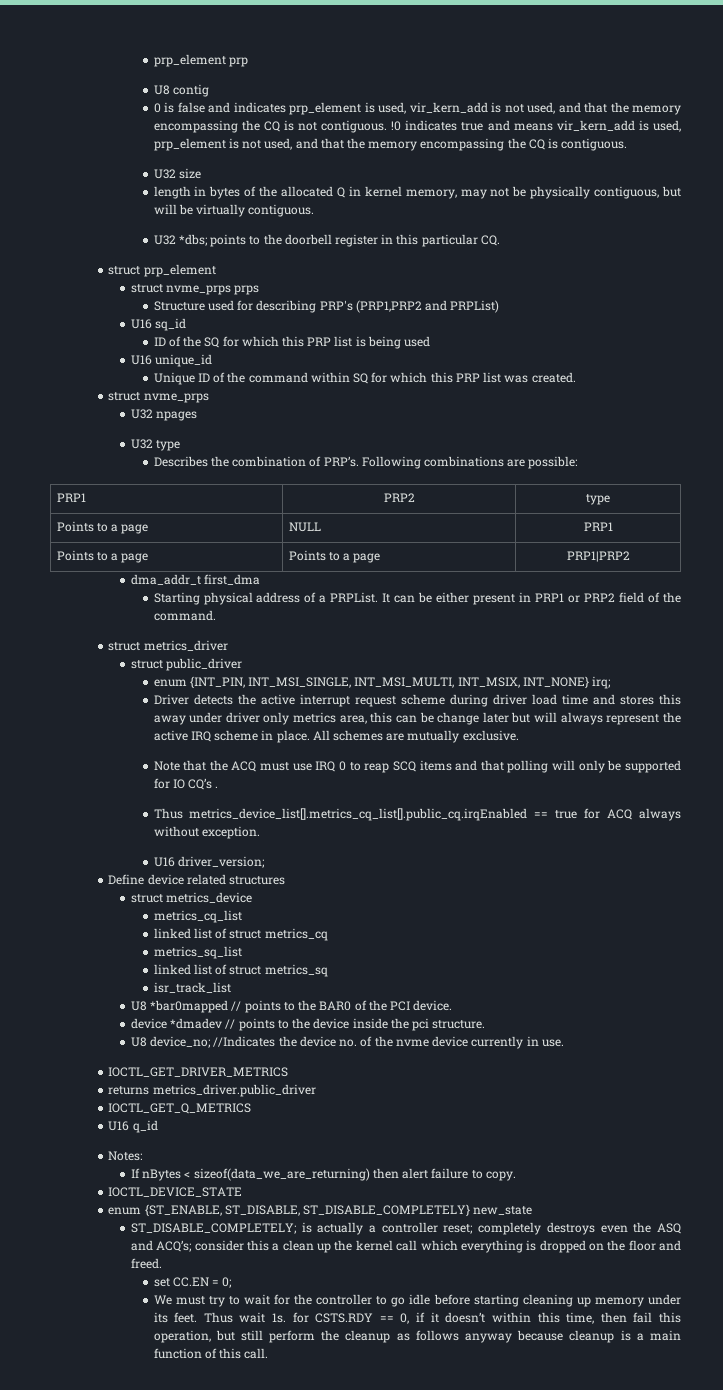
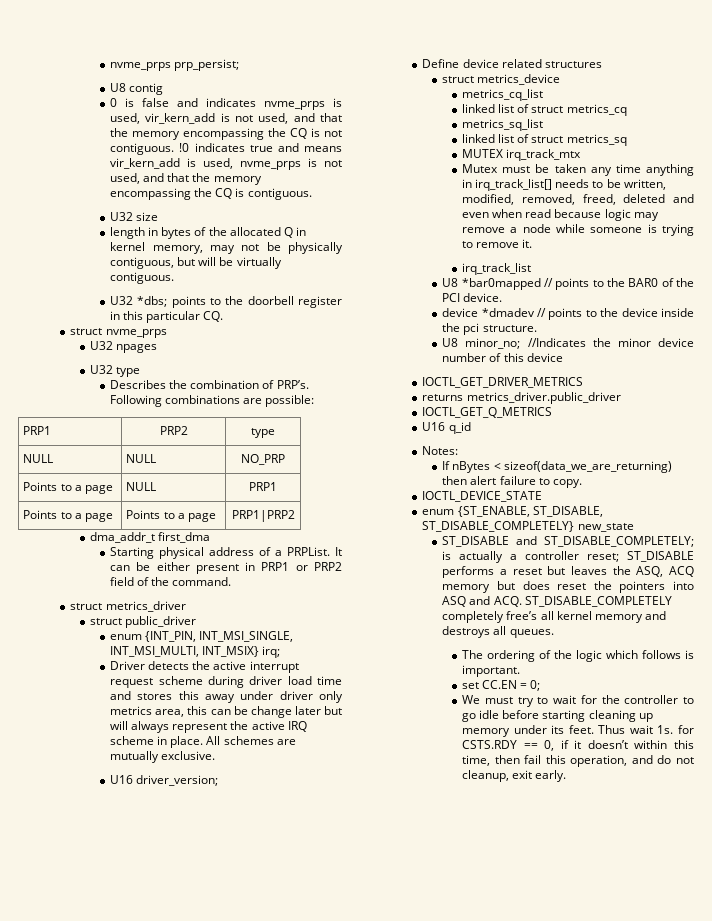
- prp_element prp
+ nvme_prps prp_persist;
- 0 is false and indicates prp_element is used, vir_kern_add is not used, and that the memory encompassing the CQ is not contiguous.
+ 0 is false and indicates nvme_prps is used, vir_kern_add is not used, and that the memory encompassing the CQ is not contiguous.
- !0 indicates true and means vir_kern_add is used, prp_element is not used, and that the memory encompassing the CQ is contiguous.
+ !0 indicates true and means vir_kern_add is used, nvme_prps is not used, and that the memory encompassing the CQ is contiguous.
- struct prp_element
- struct nvme_prps prps
- Structure used for describing PRP's (PRP1,PRP2 and PRPList)
- U16 sq_id
- ID of the SQ for which this PRP list is being used
- U16 unique_id
- Unique ID of the command within SQ for which this PRP list was created.
+ NULL | NULL | NO_PRP
- enum {INT_PIN, INT_MSI_SINGLE, INT_MSI_MULTI, INT_MSIX, INT_NONE} irq;
+ enum {INT_PIN, INT_MSI_SINGLE, INT_MSI_MULTI, INT_MSIX} irq;
- Note that the ACQ must use IRQ 0 to reap SCQ items and that polling will only be supported for IO CQ’s .
- Thus metrics_device_list[].metrics_cq_list[].public_cq.irqEnabled == true for ACQ always without exception.
- isr_track_list
+ MUTEX irq_track_mtx
+ Mutex must be taken any time anything in irq_track_list[] needs to be written, modified, removed, freed, deleted and even when read because logic may remove a node while someone is trying to remove it.
+ irq_track_list
- U8 device_no; //Indicates the device no. of the nvme device currently in use.
+ U8 minor_no; //Indicates the minor device number of this device
- ST_DISABLE_COMPLETELY; is actually a controller reset; completely destroys even the ASQ and ACQ’s; consider this a clean up the kernel call which everything is dropped on the floor and freed.
+ ST_DISABLE and ST_DISABLE_COMPLETELY; is actually a controller reset; ST_DISABLE performs a reset but leaves the ASQ, ACQ memory but does reset the pointers into ASQ and ACQ. ST_DISABLE_COMPLETELY completely free’s all kernel memory and destroys all queues.
+ The ordering of the logic which follows is important.
- Thus wait 1s. for CSTS.RDY == 0, if it doesn’t within this time, then fail this operation, but still perform the cleanup as follows anyway because cleanup is a main function of this call.
+ Thus wait 1s. for CSTS.RDY == 0, if it doesn’t within this time, then fail this operation, and do not cleanup, exit early.

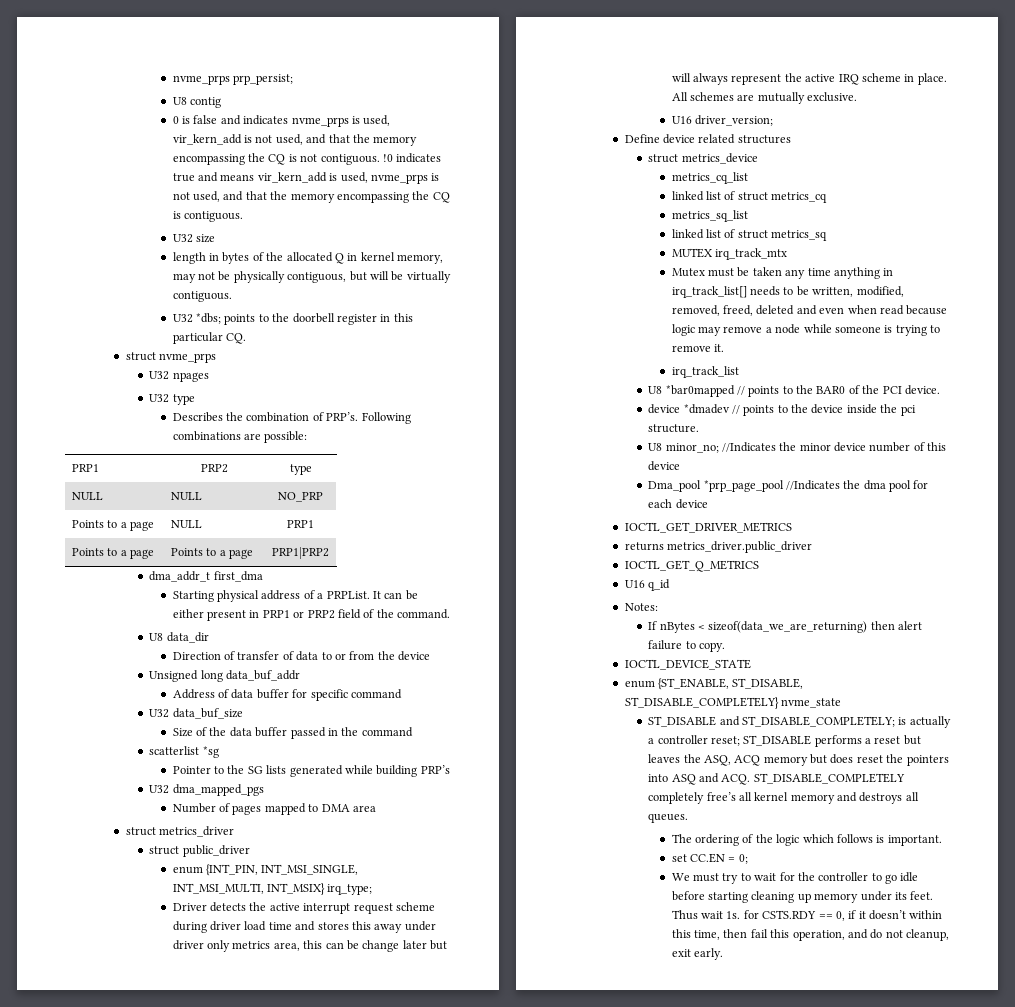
+ U8 data_dir
+ Direction of transfer of data to or from the device
+ Unsigned long data_buf_addr
+ Address of data buffer for specific command
+ U32 data_buf_size
+ Size of the data buffer passed in the command
+ scatterlist *sg
+ Pointer to the SG lists generated while building PRP’s
+ U32 dma_mapped_pgs
+ Number of pages mapped to DMA area
- enum {INT_PIN, INT_MSI_SINGLE, INT_MSI_MULTI, INT_MSIX} irq;
+ enum {INT_PIN, INT_MSI_SINGLE, INT_MSI_MULTI, INT_MSIX} irq_type;
+ Dma_pool *prp_page_pool //Indicates the dma pool for each device
- enum {ST_ENABLE, ST_DISABLE, ST_DISABLE_COMPLETELY} new_state
+ enum {ST_ENABLE, ST_DISABLE, ST_DISABLE_COMPLETELY} nvme_state

